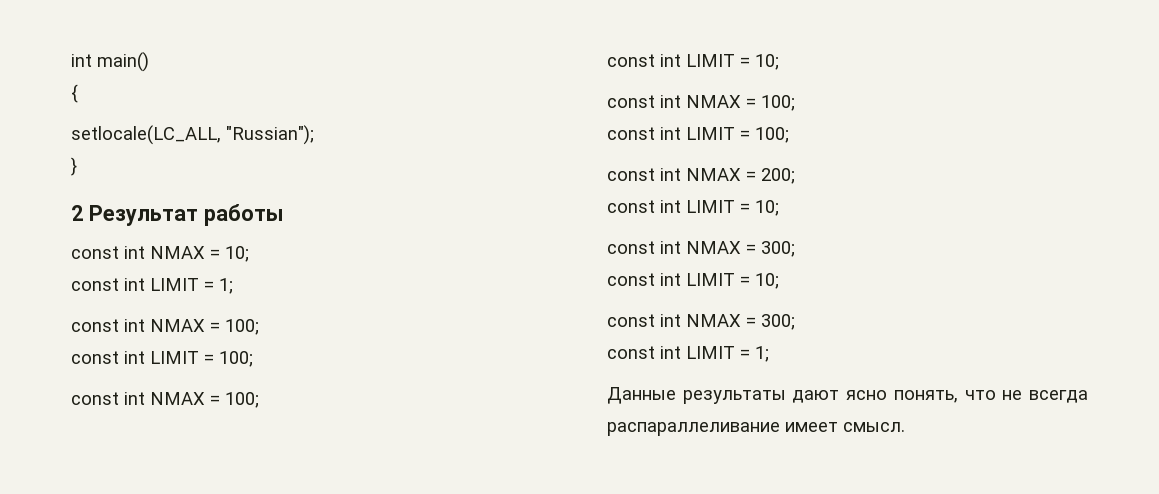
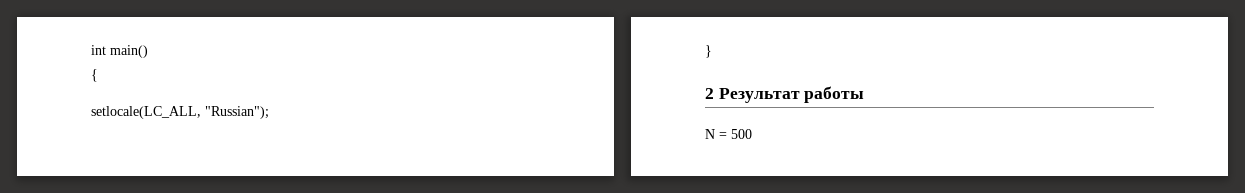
- const int NMAX = 10;
- const int LIMIT = 1;
- const int NMAX = 100;
- const int LIMIT = 100;
- const int NMAX = 100;
- const int LIMIT = 10;
- const int NMAX = 100;
- const int LIMIT = 100;
- const int NMAX = 200;
- const int LIMIT = 10;
- const int NMAX = 300;
- const int LIMIT = 10;
- const int NMAX = 300;
- const int LIMIT = 1;
- Данные результаты дают ясно понять, что не всегда распараллеливание имеет смысл.
+ N = 500

